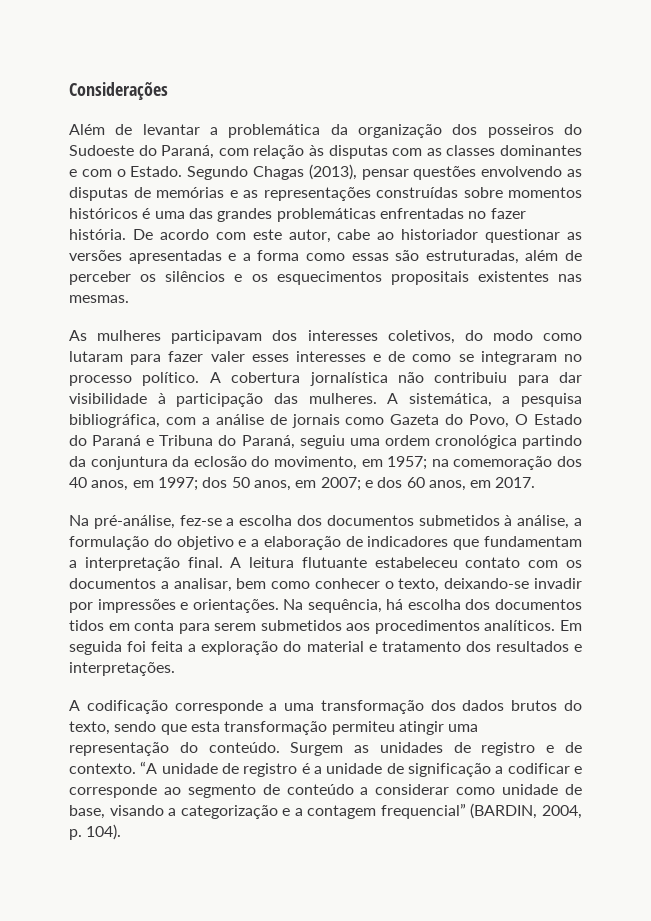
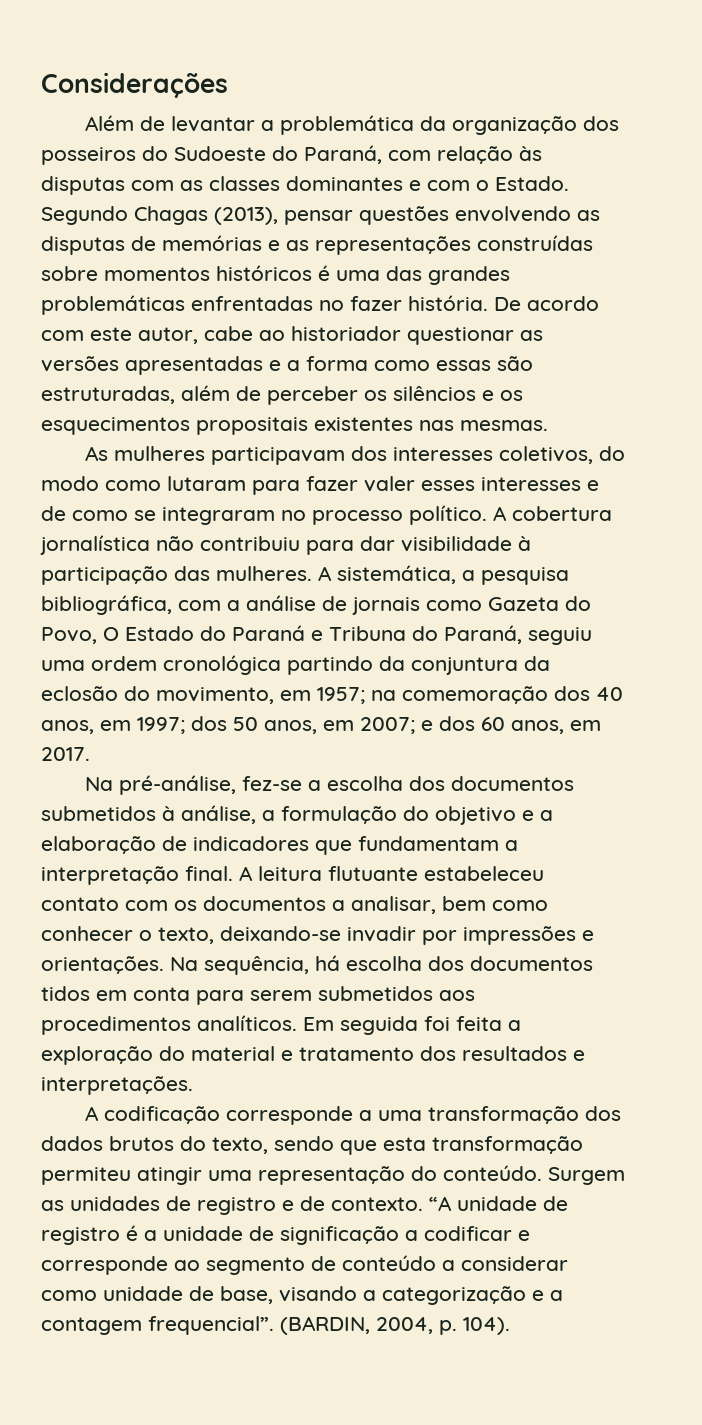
- “A unidade de registro é a unidade de significação a codificar e corresponde ao segmento de conteúdo a considerar como unidade de base, visando a categorização e a contagem frequencial” (BARDIN, 2004, p. 104).
+ “A unidade de registro é a unidade de significação a codificar e corresponde ao segmento de conteúdo a considerar como unidade de base, visando a categorização e a contagem frequencial”. (BARDIN, 2004, p. 104).

